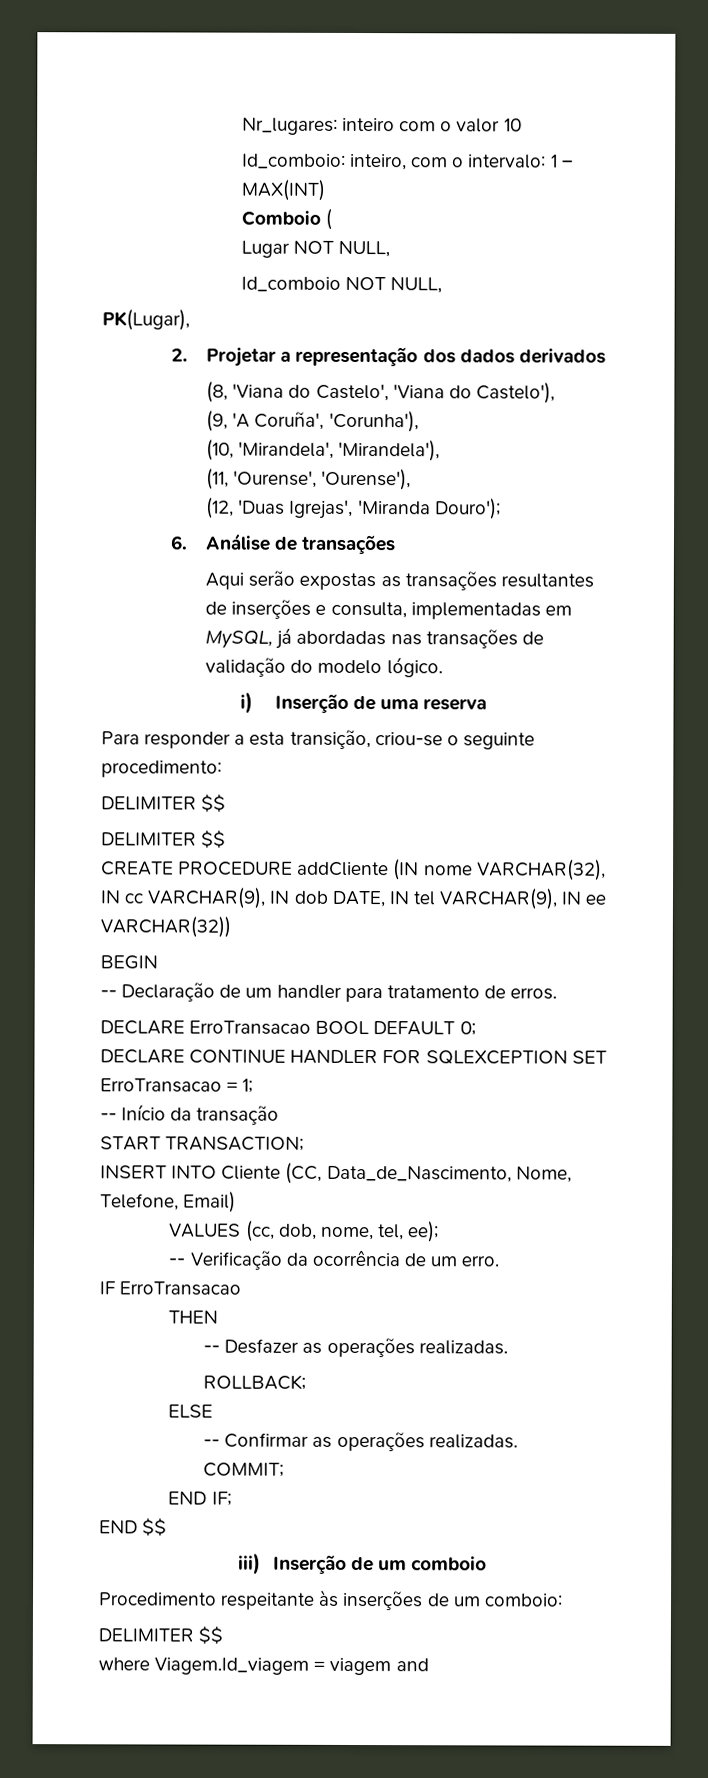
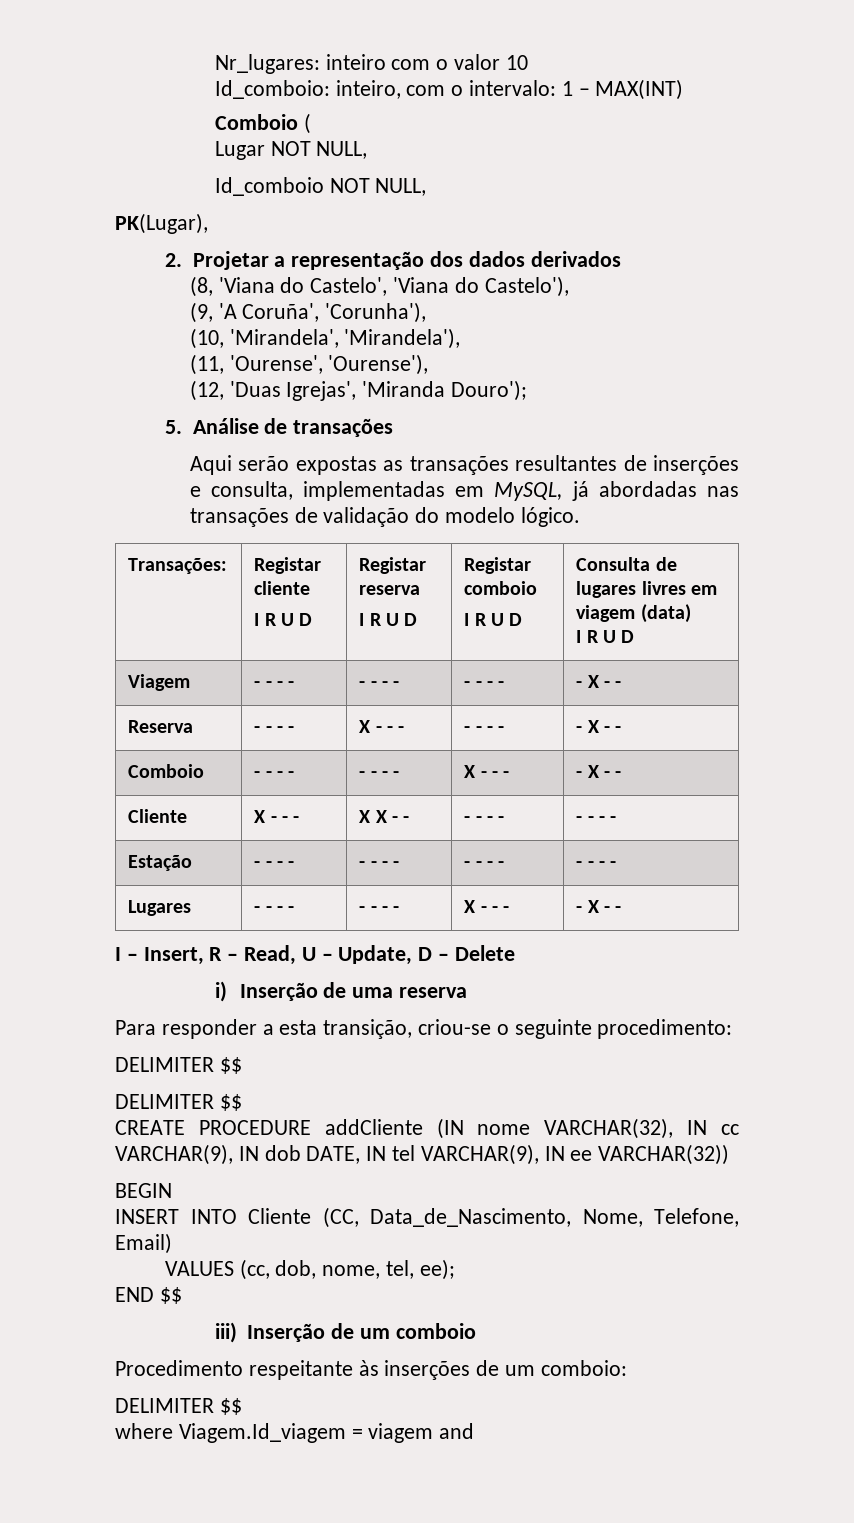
- 6. Análise de transações
+ 5. Análise de transações
+ Transações: | Registar cliente
+ I R U D | Registar reserva
+ I R U D | Registar comboio
+ I R U D | Consulta de lugares livres em viagem (data)
+ I R U D
+ Viagem | - - - - | - - - - | - - - - | - X - -
+ Reserva | - - - - | X - - - | - - - - | - X - -
+ Comboio | - - - - | - - - - | X - - - | - X - -
+ Cliente | X - - - | X X - - | - - - - | - - - -
+ Estação | - - - - | - - - - | - - - - | - - - -
+ Lugares | - - - - | - - - - | X - - - | - X - -
+ I – Insert, R – Read, U – Update, D – Delete
- -- Declaração de um handler para tratamento de erros.
- DECLARE ErroTransacao BOOL DEFAULT 0;
- DECLARE CONTINUE HANDLER FOR SQLEXCEPTION SET ErroTransacao = 1;
- -- Início da transação
- START TRANSACTION;
- -- Verificação da ocorrência de um erro.
- IF ErroTransacao
- THEN
- -- Desfazer as operações realizadas.
- ROLLBACK;
- ELSE
- -- Confirmar as operações realizadas.
- COMMIT;
- END IF;

